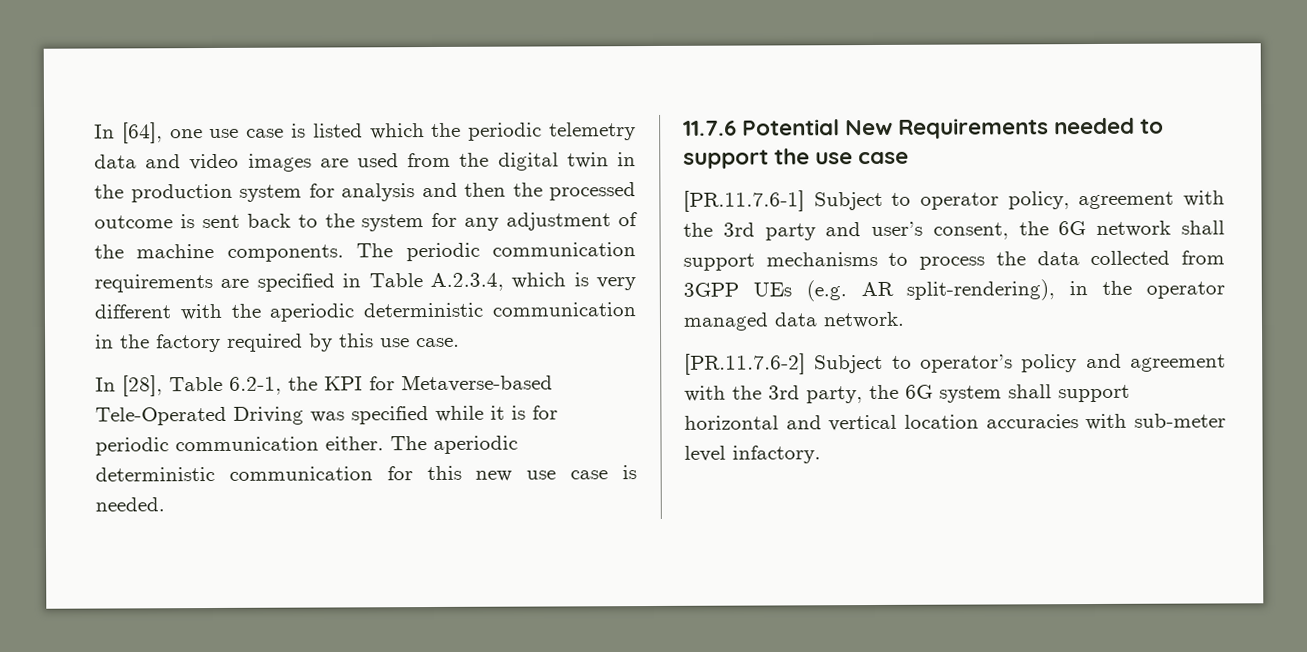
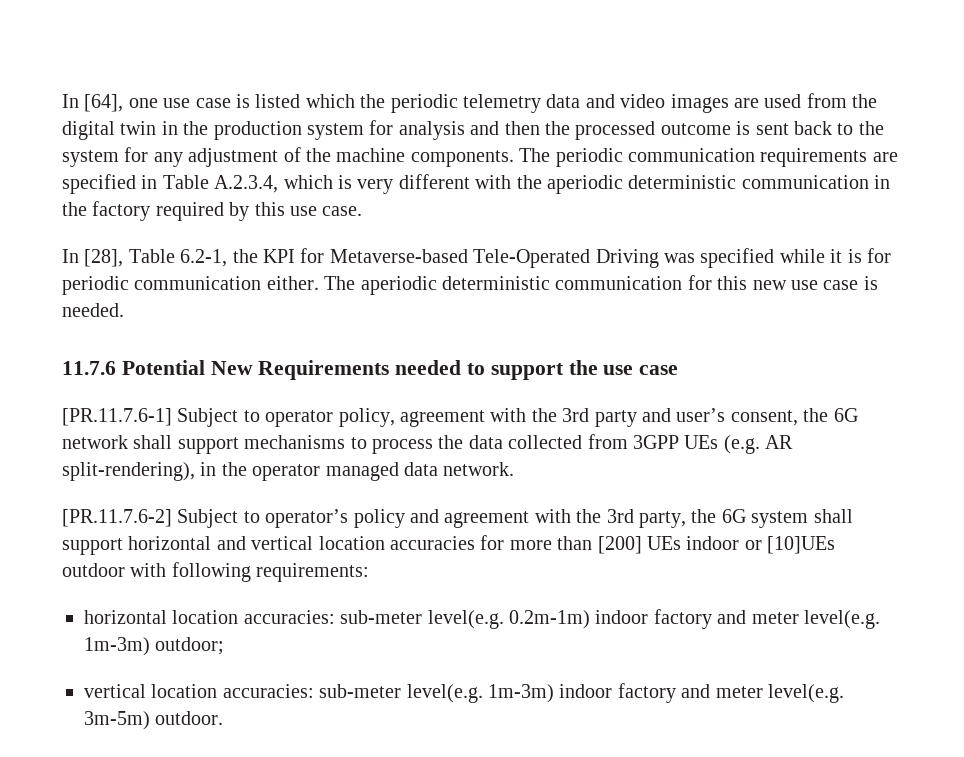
- [PR.11.7.6-2] Subject to operator’s policy and agreement with the 3rd party, the 6G system shall support horizontal and vertical location accuracies with sub-meter level infactory.
+ [PR.11.7.6-2] Subject to operator’s policy and agreement with the 3rd party, the 6G system shall support horizontal and vertical location accuracies for more than [200] UEs indoor or [10]UEs outdoor with following requirements:
+ horizontal location accuracies: sub-meter level(e.g. 0.2m-1m) indoor factory and meter level(e.g. 1m-3m) outdoor;
+ vertical location accuracies: sub-meter level(e.g. 1m-3m) indoor factory and meter level(e.g. 3m-5m) outdoor.

